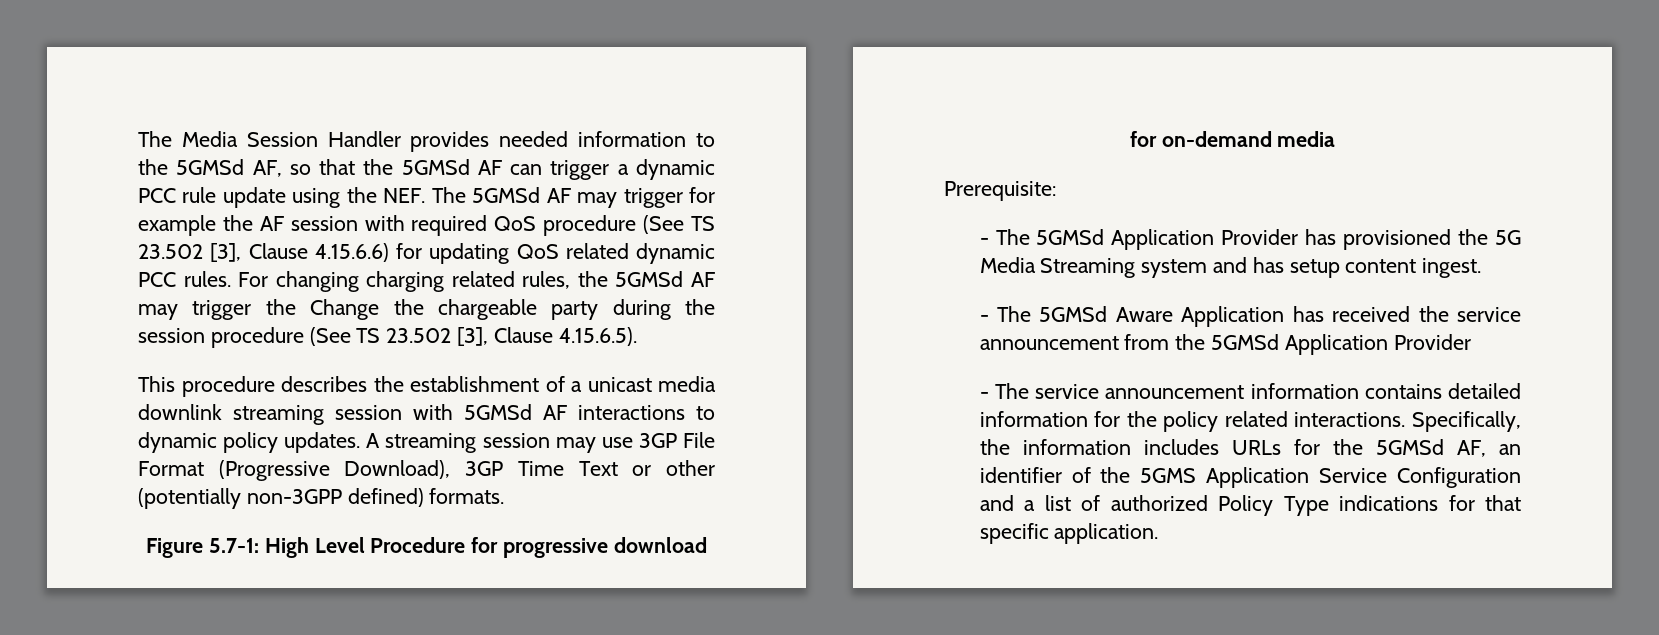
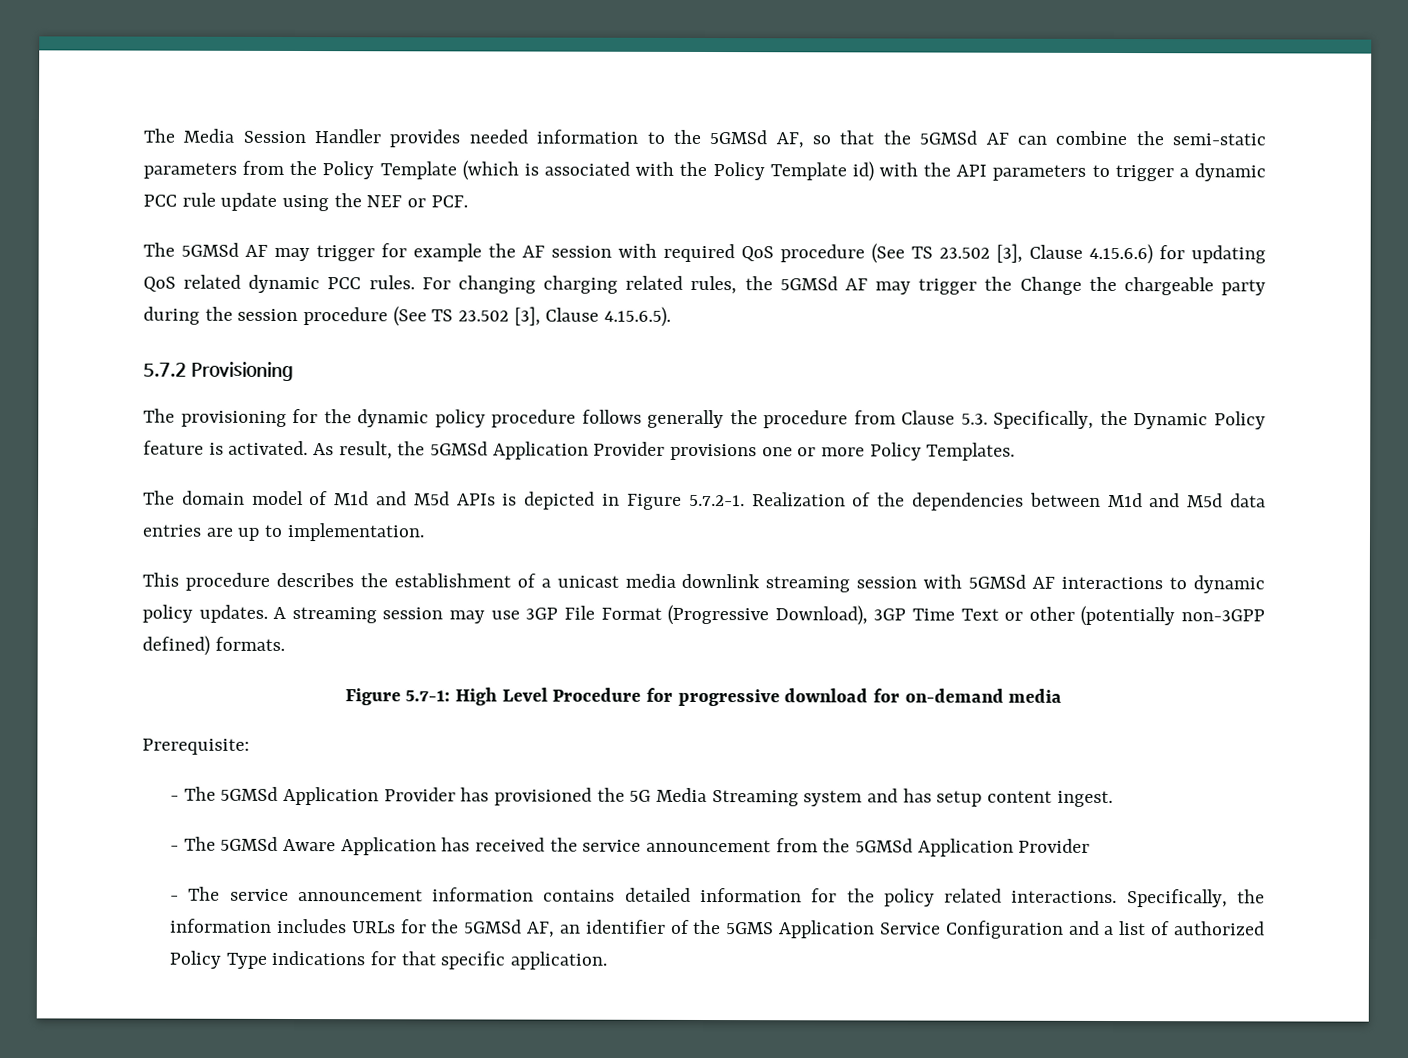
- The Media Session Handler provides needed information to the 5GMSd AF, so that the 5GMSd AF can trigger a dynamic PCC rule update using the NEF. The 5GMSd AF may trigger for example the AF session with required QoS procedure (See TS 23.502 [3], Clause 4.15.6.6) for updating QoS related dynamic PCC rules.
+ The Media Session Handler provides needed information to the 5GMSd AF, so that the 5GMSd AF can combine the semi-static parameters from the Policy Template (which is associated with the Policy Template id) with the API parameters to trigger a dynamic PCC rule update using the NEF or PCF.
+ The 5GMSd AF may trigger for example the AF session with required QoS procedure (See TS 23.502 [3], Clause 4.15.6.6) for updating QoS related dynamic PCC rules.
+ 5.7.2 Provisioning
+ The provisioning for the dynamic policy procedure follows generally the procedure from Clause 5.3. Specifically, the Dynamic Policy feature is activated. As result, the 5GMSd Application Provider provisions one or more Policy Templates.
+ The domain model of M1d and M5d APIs is depicted in Figure 5.7.2-1. Realization of the dependencies between M1d and M5d data entries are up to implementation.

